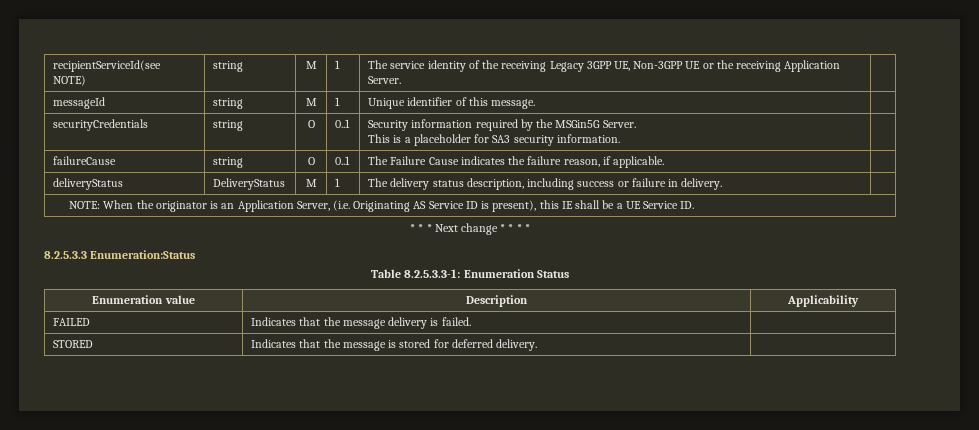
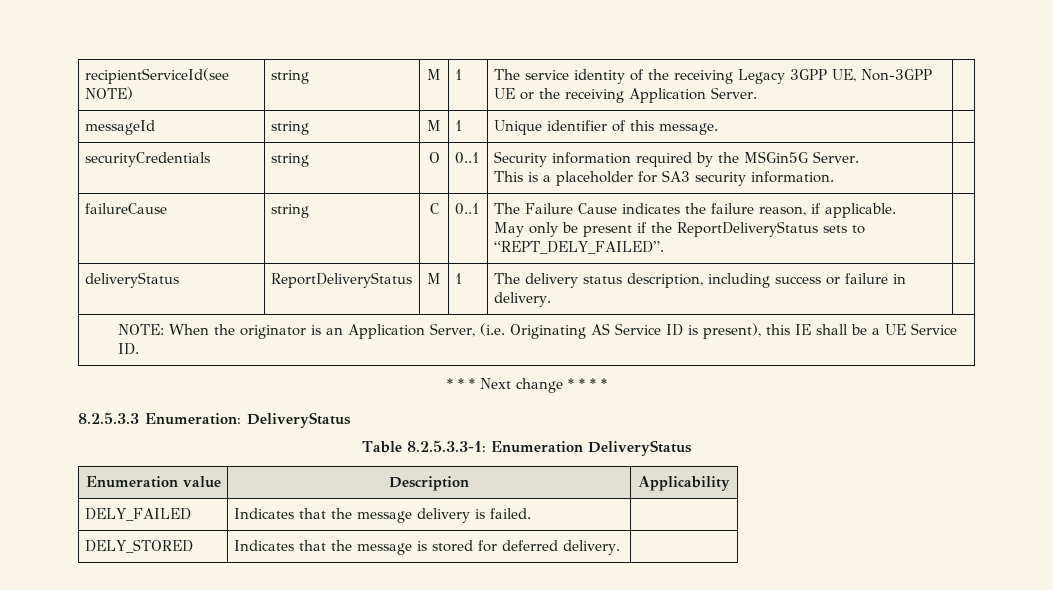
- failureCause | string | O | 0..1 | The Failure Cause indicates the failure reason, if applicable. |
+ failureCause | string | C | 0..1 | The Failure Cause indicates the failure reason, if applicable.
+ May only be present if the ReportDeliveryStatus sets to “REPT_DELY_FAILED”. |
- deliveryStatus | DeliveryStatus | M | 1 | The delivery status description, including success or failure in delivery. |
+ deliveryStatus | ReportDeliveryStatus | M | 1 | The delivery status description, including success or failure in delivery. |
- 8.2.5.3.3 Enumeration:Status
+ 8.2.5.3.3 Enumeration: DeliveryStatus
- Table 8.2.5.3.3-1: Enumeration Status
+ Table 8.2.5.3.3-1: Enumeration DeliveryStatus
- FAILED | Indicates that the message delivery is failed. |
+ DELY_FAILED | Indicates that the message delivery is failed. |
- STORED | Indicates that the message is stored for deferred delivery. |
+ DELY_STORED | Indicates that the message is stored for deferred delivery. |

